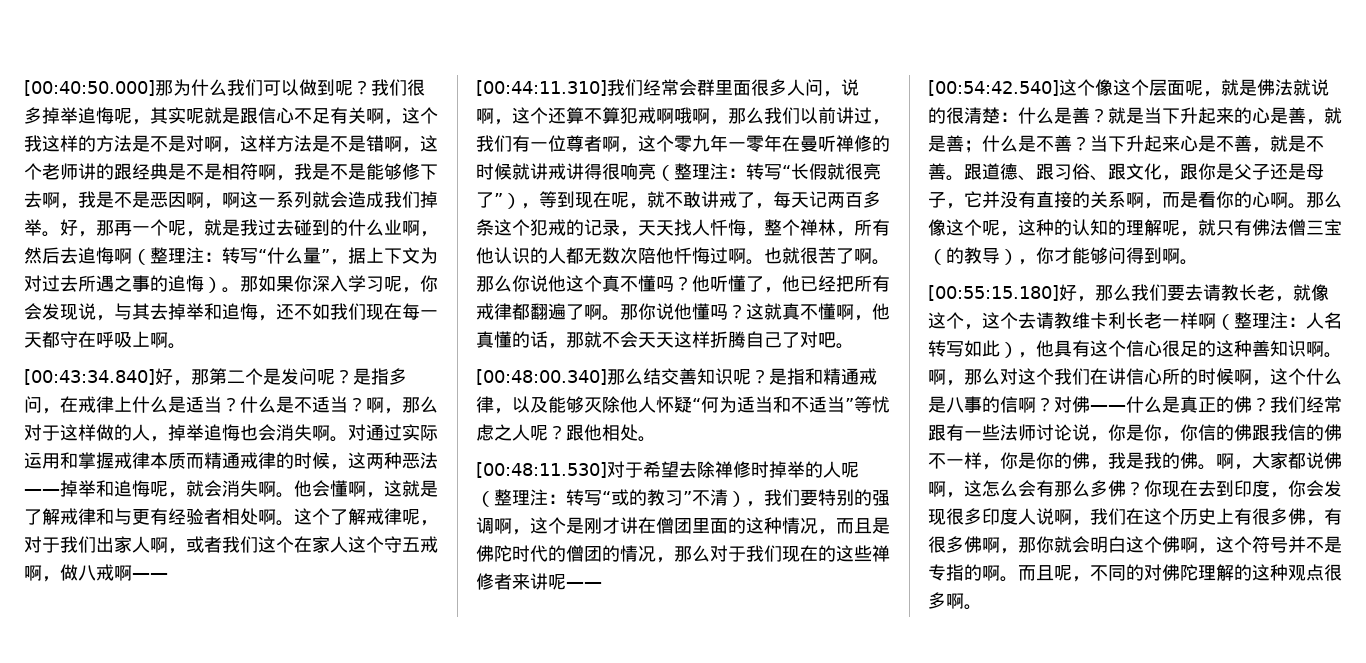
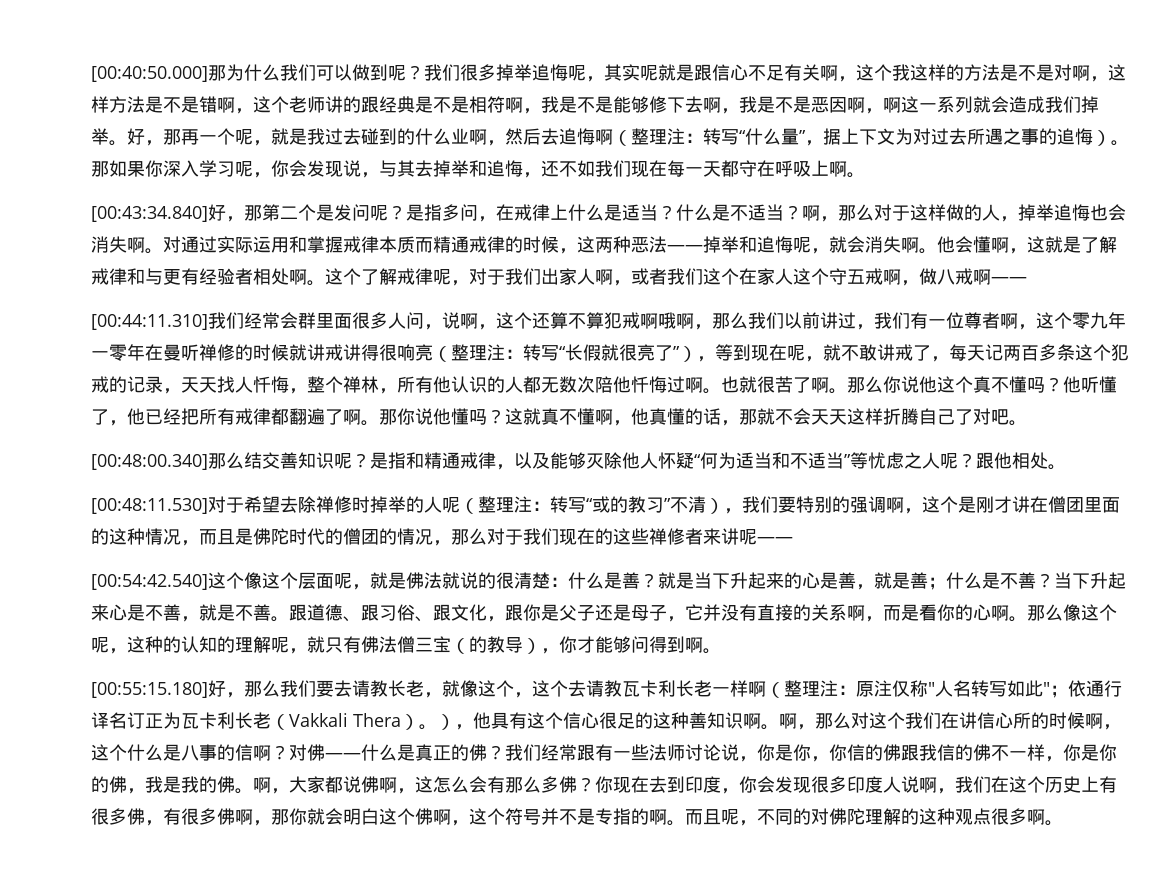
- [00:55:15.180]好，那么我们要去请教长老，就像这个，这个去请教维卡利长老一样啊（整理注：人名转写如此），他具有这个信心很足的这种善知识啊。
+ [00:55:15.180]好，那么我们要去请教长老，就像这个，这个去请教瓦卡利长老一样啊（整理注：原注仅称"人名转写如此"；依通行译名订正为瓦卡利长老（Vakkali Thera）。），他具有这个信心很足的这种善知识啊。

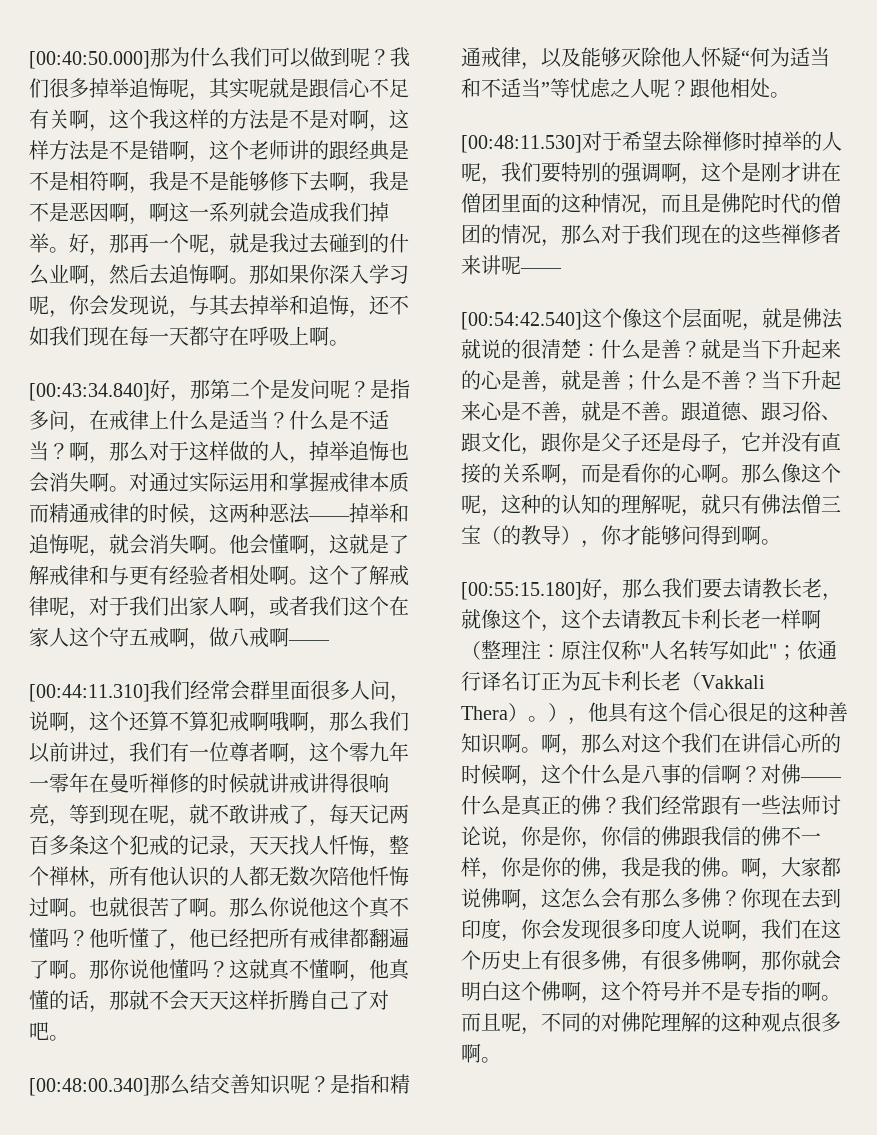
- 好，那再一个呢，就是我过去碰到的什么业啊，然后去追悔啊（整理注：转写“什么量”，据上下文为对过去所遇之事的追悔）。
+ 好，那再一个呢，就是我过去碰到的什么业啊，然后去追悔啊。
- [00:44:11.310]我们经常会群里面很多人问，说啊，这个还算不算犯戒啊哦啊，那么我们以前讲过，我们有一位尊者啊，这个零九年一零年在曼听禅修的时候就讲戒讲得很响亮（整理注：转写“长假就很亮了”），等到现在呢，就不敢讲戒了，每天记两百多条这个犯戒的记录，天天找人忏悔，整个禅林，所有他认识的人都无数次陪他忏悔过啊。
+ [00:44:11.310]我们经常会群里面很多人问，说啊，这个还算不算犯戒啊哦啊，那么我们以前讲过，我们有一位尊者啊，这个零九年一零年在曼听禅修的时候就讲戒讲得很响亮，等到现在呢，就不敢讲戒了，每天记两百多条这个犯戒的记录，天天找人忏悔，整个禅林，所有他认识的人都无数次陪他忏悔过啊。
- [00:48:11.530]对于希望去除禅修时掉举的人呢（整理注：转写“或的教习”不清），我们要特别的强调啊，这个是刚才讲在僧团里面的这种情况，而且是佛陀时代的僧团的情况，那么对于我们现在的这些禅修者来讲呢——
+ [00:48:11.530]对于希望去除禅修时掉举的人呢，我们要特别的强调啊，这个是刚才讲在僧团里面的这种情况，而且是佛陀时代的僧团的情况，那么对于我们现在的这些禅修者来讲呢——

